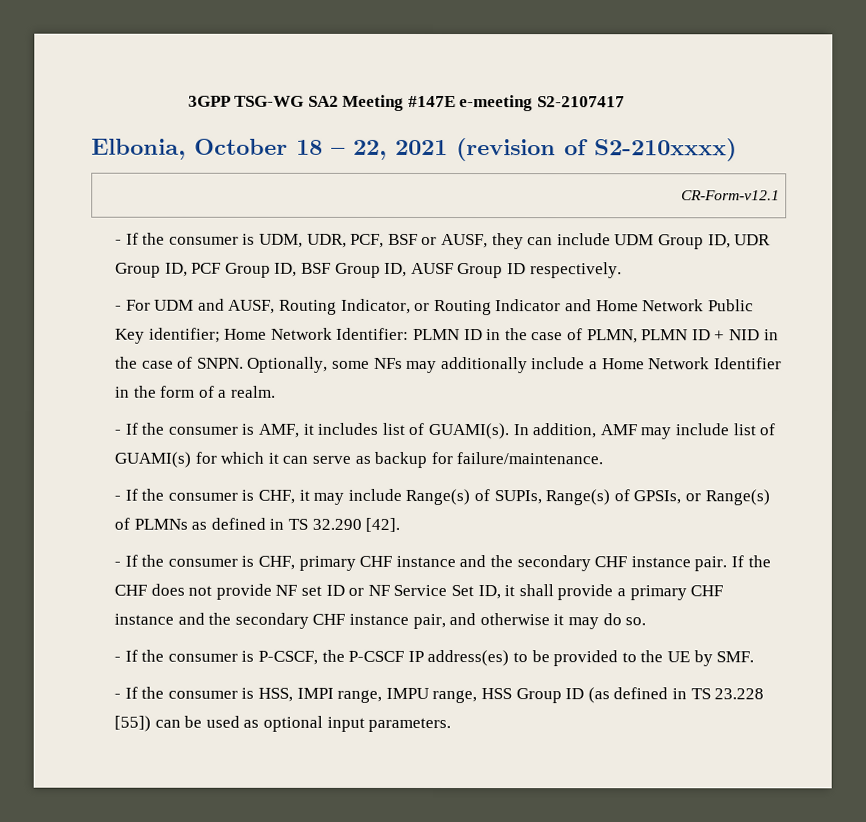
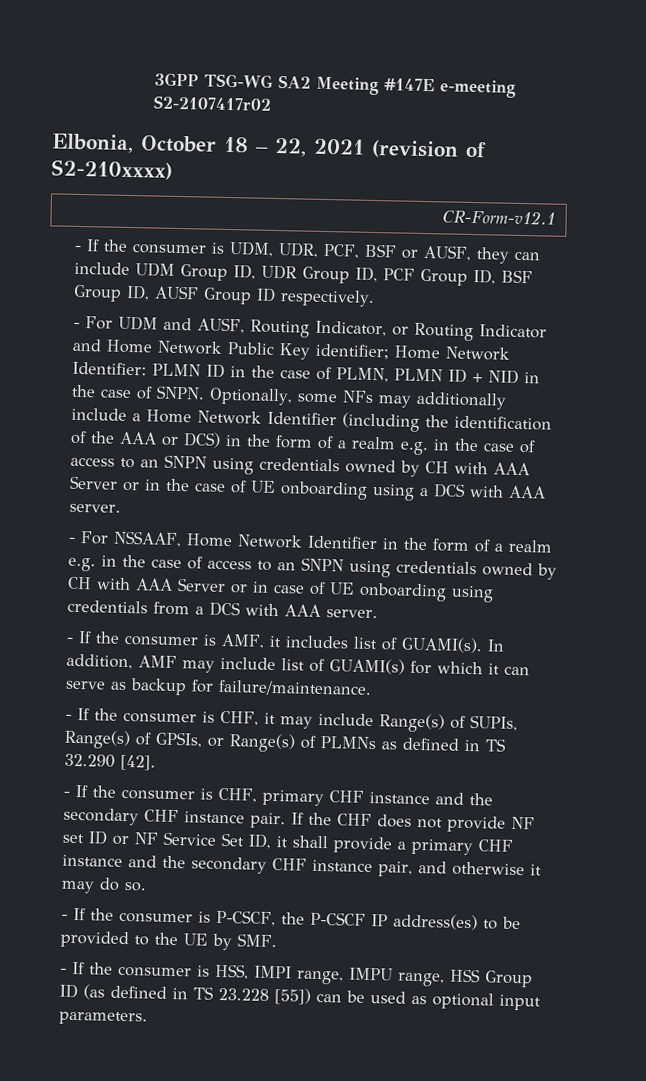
- 3GPP TSG-WG SA2 Meeting #147E e-meeting S2-2107417
+ 3GPP TSG-WG SA2 Meeting #147E e-meeting S2-2107417r02
- Optionally, some NFs may additionally include a Home Network Identifier in the form of a realm.
+ Optionally, some NFs may additionally include a Home Network Identifier (including the identification of the AAA or DCS) in the form of a realm e.g. in the case of access to an SNPN using credentials owned by CH with AAA Server or in the case of UE onboarding using a DCS with AAA server.
+ - For NSSAAF, Home Network Identifier in the form of a realm e.g. in the case of access to an SNPN using credentials owned by CH with AAA Server or in case of UE onboarding using credentials from a DCS with AAA server.

